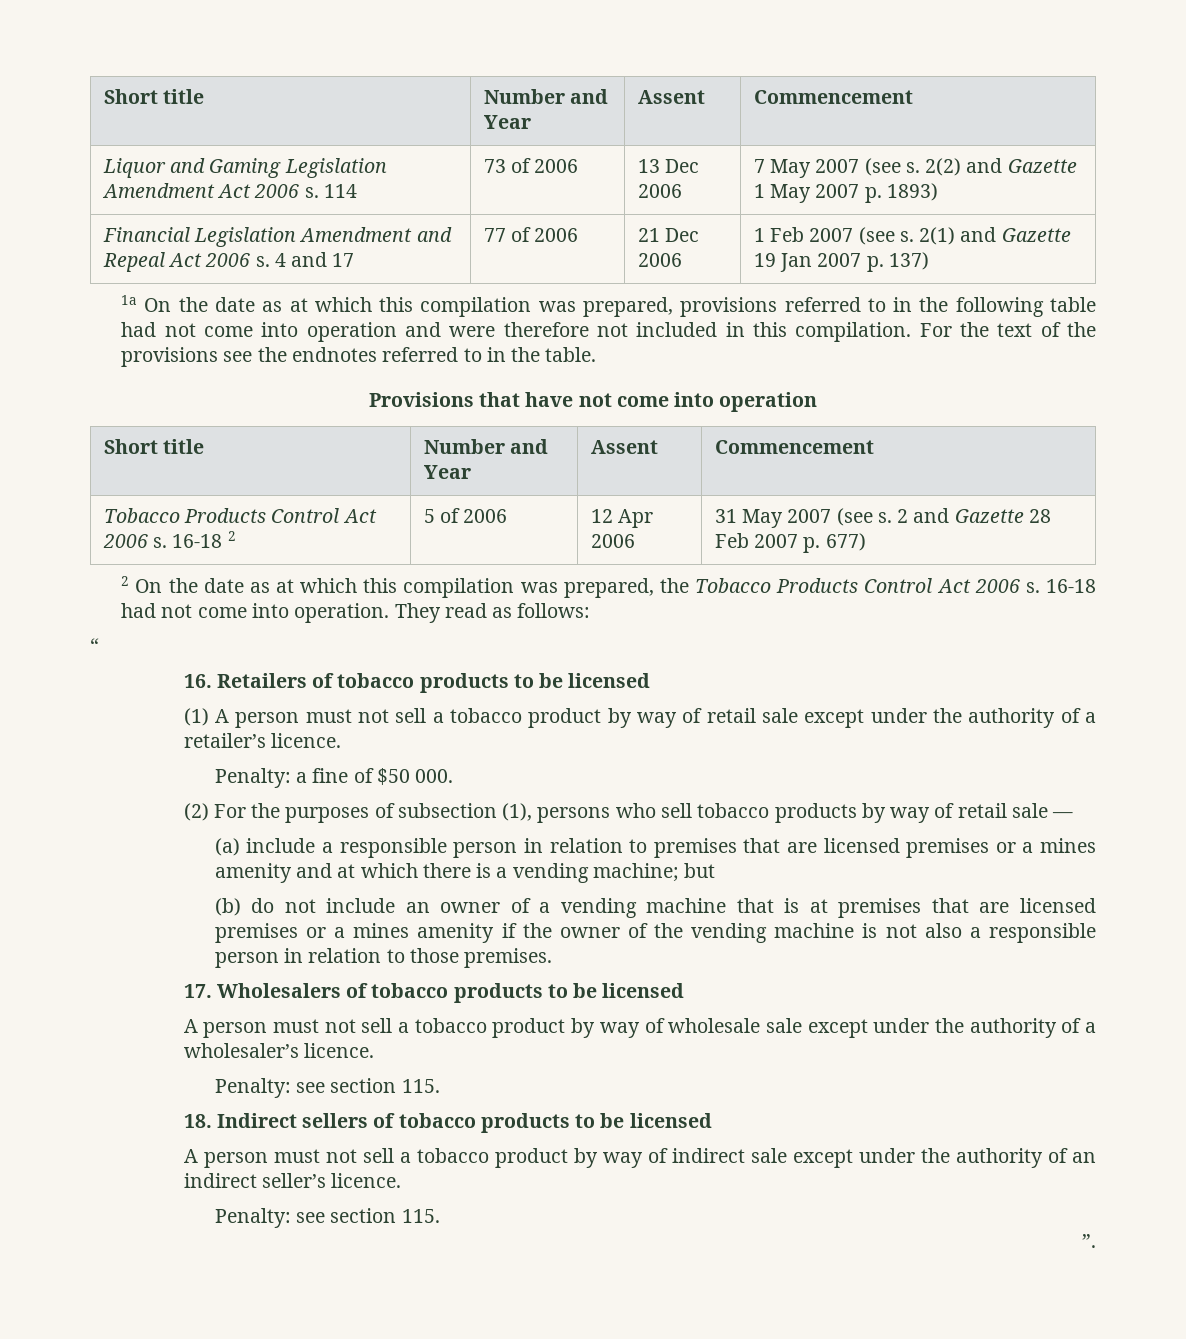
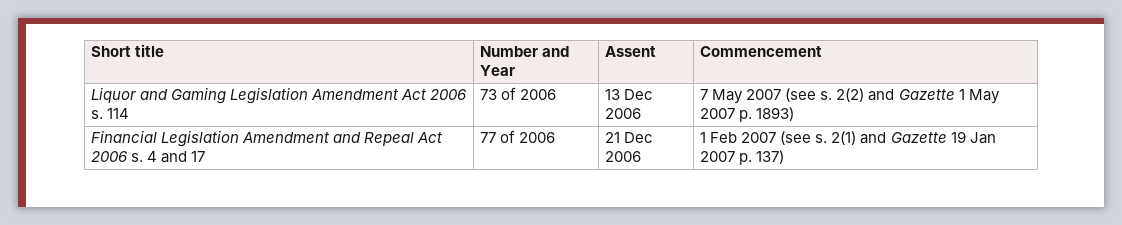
- 1a On the date as at which this compilation was prepared, provisions referred to in the following table had not come into operation and were therefore not included in this compilation. For the text of the provisions see the endnotes referred to in the table.
- Provisions that have not come into operation
- Short title | Number and Year | Assent | Commencement
- Tobacco Products Control Act 2006 s. 16-18 2 | 5 of 2006 | 12 Apr 2006 | 31 May 2007 (see s. 2 and Gazette 28 Feb 2007 p. 677)
- 2 On the date as at which this compilation was prepared, the Tobacco Products Control Act 2006 s. 16-18 had not come into operation. They read as follows:
- “
- 16. Retailers of tobacco products to be licensed
- (1) A person must not sell a tobacco product by way of retail sale except under the authority of a retailer’s licence.
- Penalty: a fine of $50 000.
- (2) For the purposes of subsection (1), persons who sell tobacco products by way of retail sale —
- (a) include a responsible person in relation to premises that are licensed premises or a mines amenity and at which there is a vending machine; but
- (b) do not include an owner of a vending machine that is at premises that are licensed premises or a mines amenity if the owner of the vending machine is not also a responsible person in relation to those premises.
- 17. Wholesalers of tobacco products to be licensed
- A person must not sell a tobacco product by way of wholesale sale except under the authority of a wholesaler’s licence.
- Penalty: see section 115.
- 18. Indirect sellers of tobacco products to be licensed
- A person must not sell a tobacco product by way of indirect sale except under the authority of an indirect seller’s licence.
- Penalty: see section 115.
- ”.

